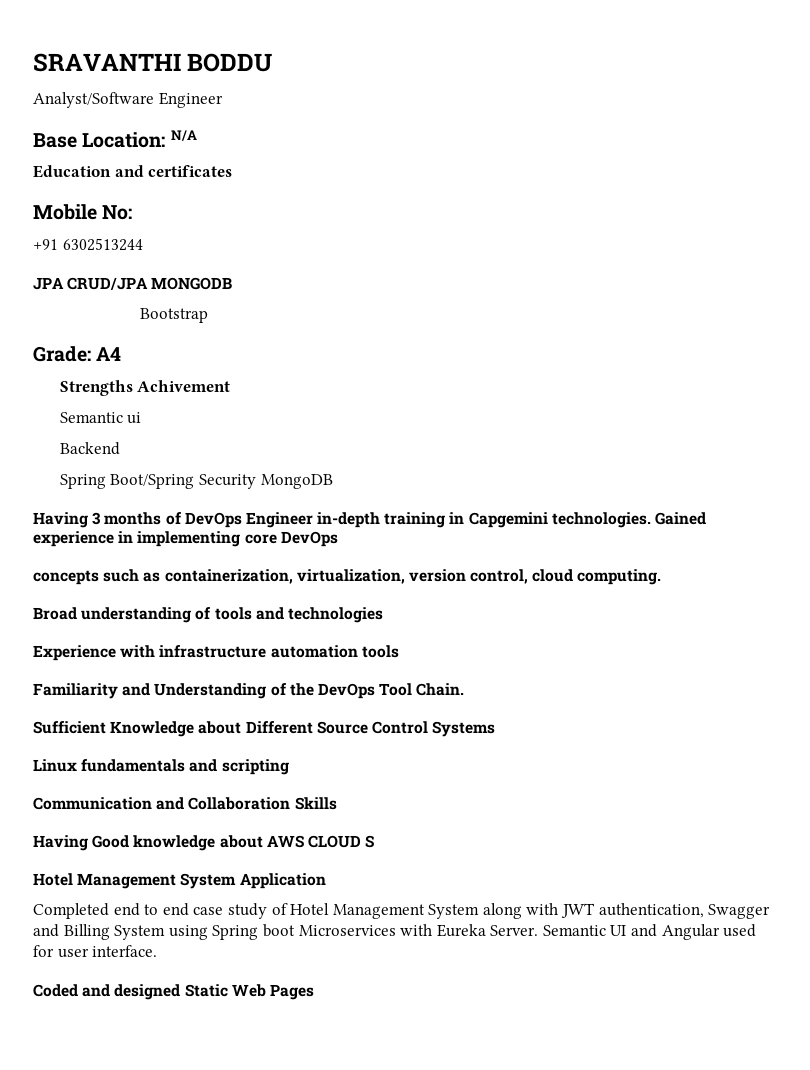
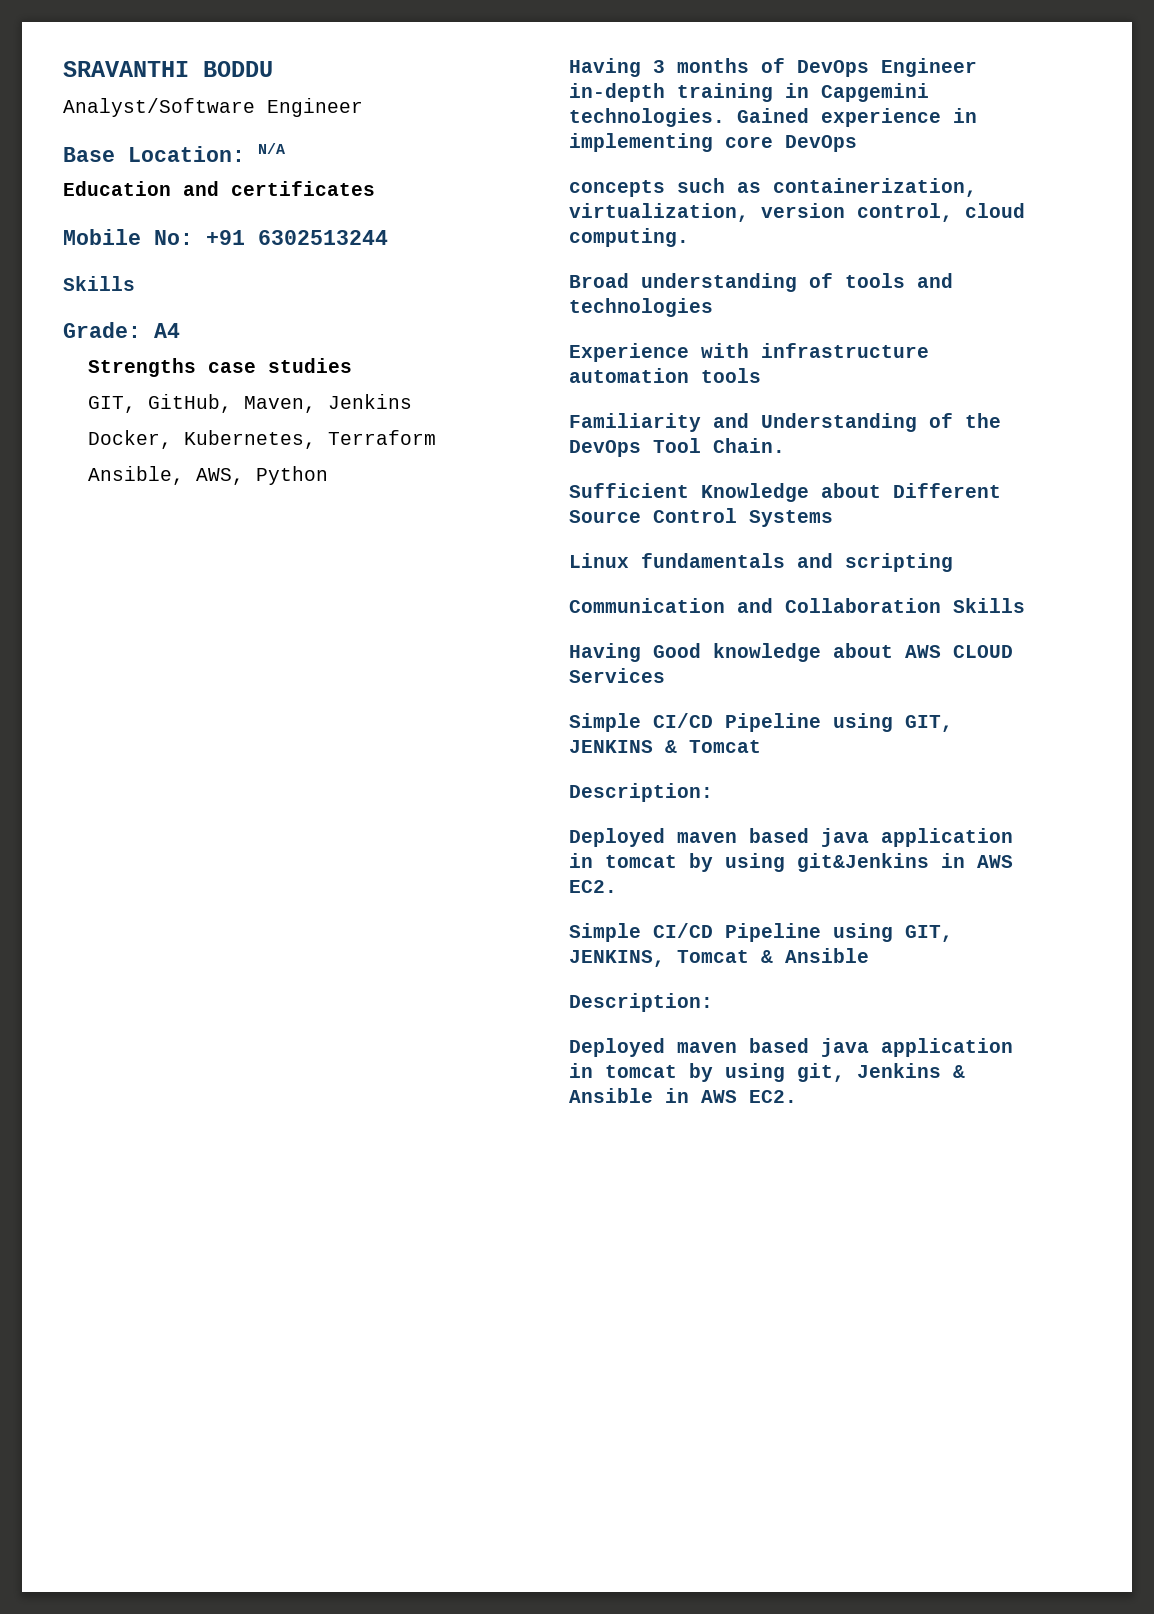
- Mobile No:
- +91 6302513244
- JPA CRUD/JPA MONGODB
- Bootstrap
+ Mobile No: +91 6302513244
+ Skills
- Strengths Achivement
- Semantic ui
- Backend
- Spring Boot/Spring Security MongoDB
+ Strengths case studies
+ GIT, GitHub, Maven, Jenkins
+ Docker, Kubernetes, Terraform
+ Ansible, AWS, Python
- Having Good knowledge about AWS CLOUD S
- Hotel Management System Application
- Completed end to end case study of Hotel Management System along with JWT authentication, Swagger and Billing System using Spring boot Microservices with Eureka Server. Semantic UI and Angular used for user interface.
- Coded and designed Static Web Pages
+ Having Good knowledge about AWS CLOUD Services
+ Simple CI/CD Pipeline using GIT, JENKINS & Tomcat
+ Description:
+ Deployed maven based java application in tomcat by using git&Jenkins in AWS EC2.
+ Simple CI/CD Pipeline using GIT, JENKINS, Tomcat & Ansible
+ Description:
+ Deployed maven based java application in tomcat by using git, Jenkins & Ansible in AWS EC2.

